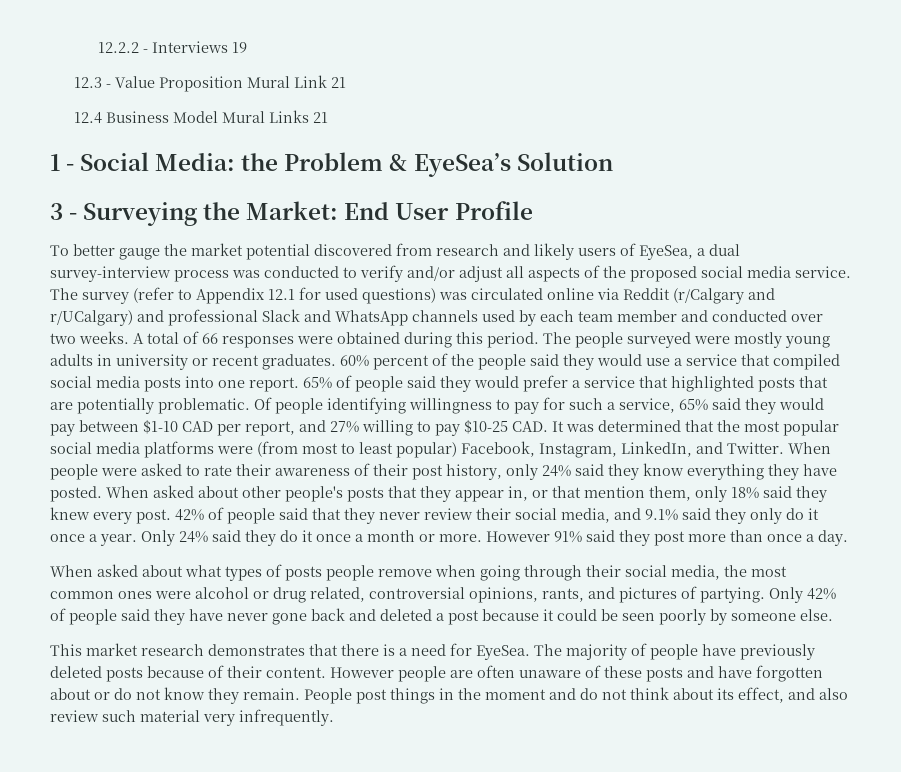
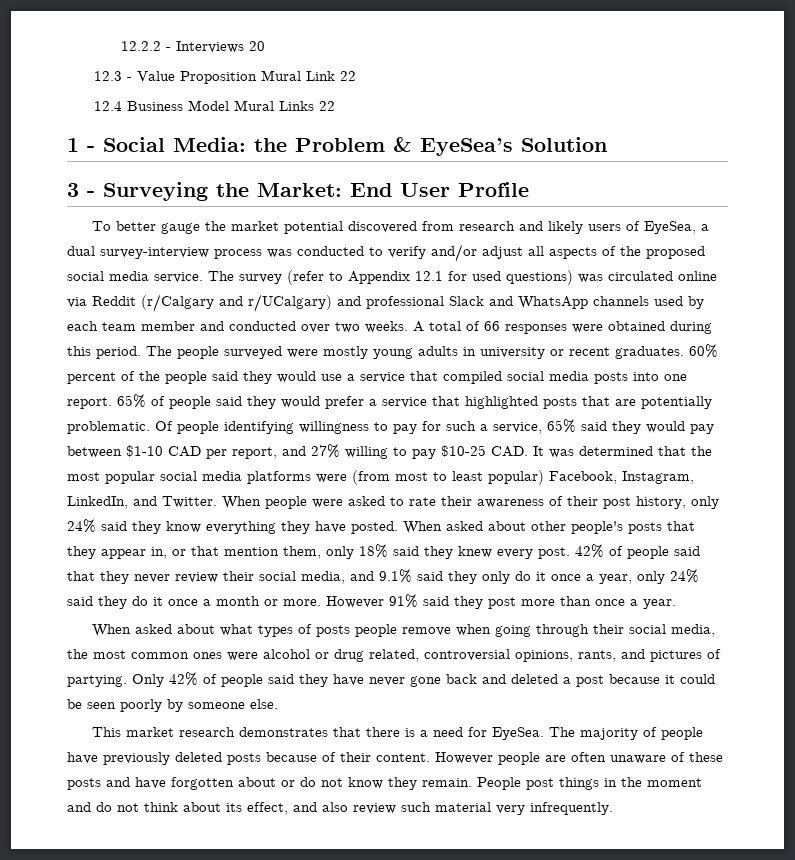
- 12.2.2 - Interviews 19
+ 12.2.2 - Interviews 20
- 12.3 - Value Proposition Mural Link 21
+ 12.3 - Value Proposition Mural Link 22
- 12.4 Business Model Mural Links 21
+ 12.4 Business Model Mural Links 22
- 42% of people said that they never review their social media, and 9.1% said they only do it once a year. Only 24% said they do it once a month or more.
+ 42% of people said that they never review their social media, and 9.1% said they only do it once a year, only 24% said they do it once a month or more.
- However 91% said they post more than once a day.
+ However 91% said they post more than once a year.

